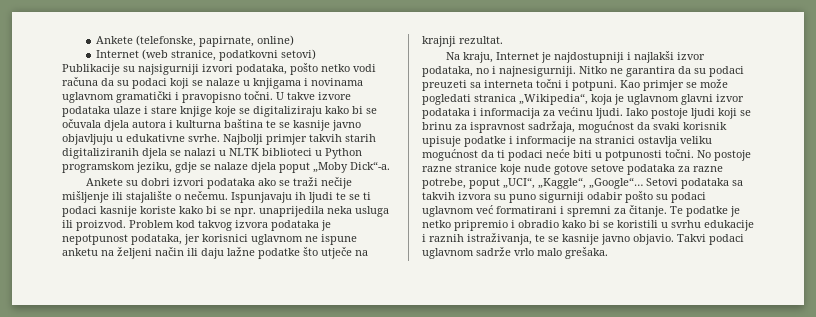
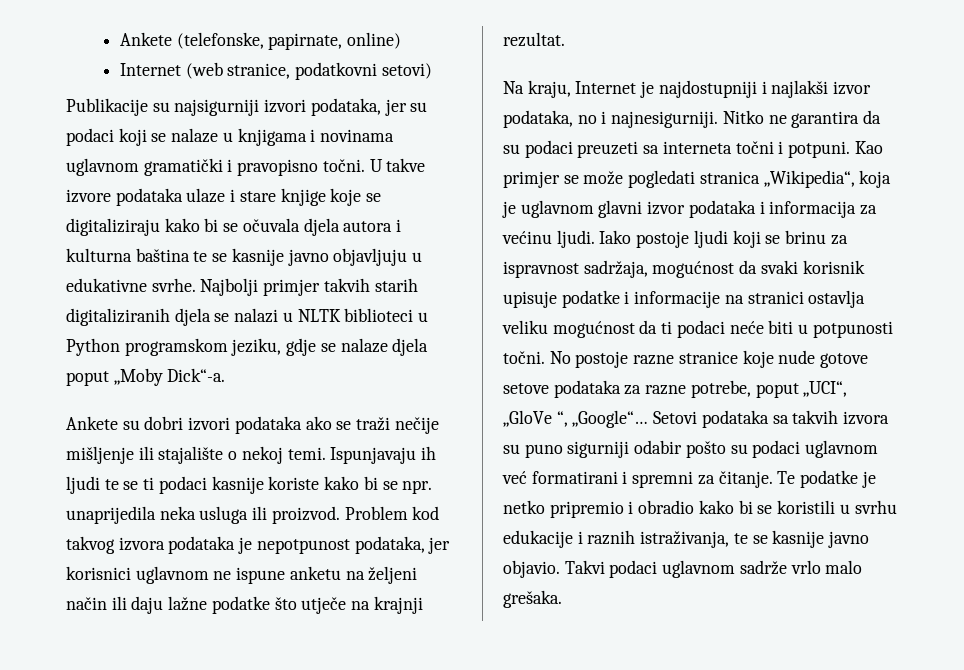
- Publikacije su najsigurniji izvori podataka, pošto netko vodi računa da su podaci koji se nalaze u knjigama i novinama uglavnom gramatički i pravopisno točni.
+ Publikacije su najsigurniji izvori podataka, jer su podaci koji se nalaze u knjigama i novinama uglavnom gramatički i pravopisno točni.
- Ankete su dobri izvori podataka ako se traži nečije mišljenje ili stajalište o nečemu.
+ Ankete su dobri izvori podataka ako se traži nečije mišljenje ili stajalište o nekoj temi.
- No postoje razne stranice koje nude gotove setove podataka za razne potrebe, poput „UCI“, „Kaggle“, „Google“…
+ No postoje razne stranice koje nude gotove setove podataka za razne potrebe, poput „UCI“, „GloVe “, „Google“…

